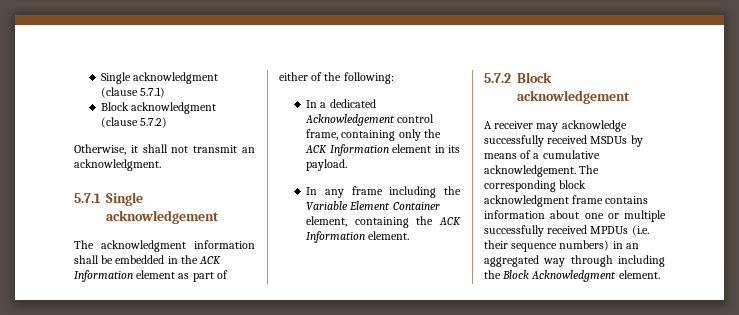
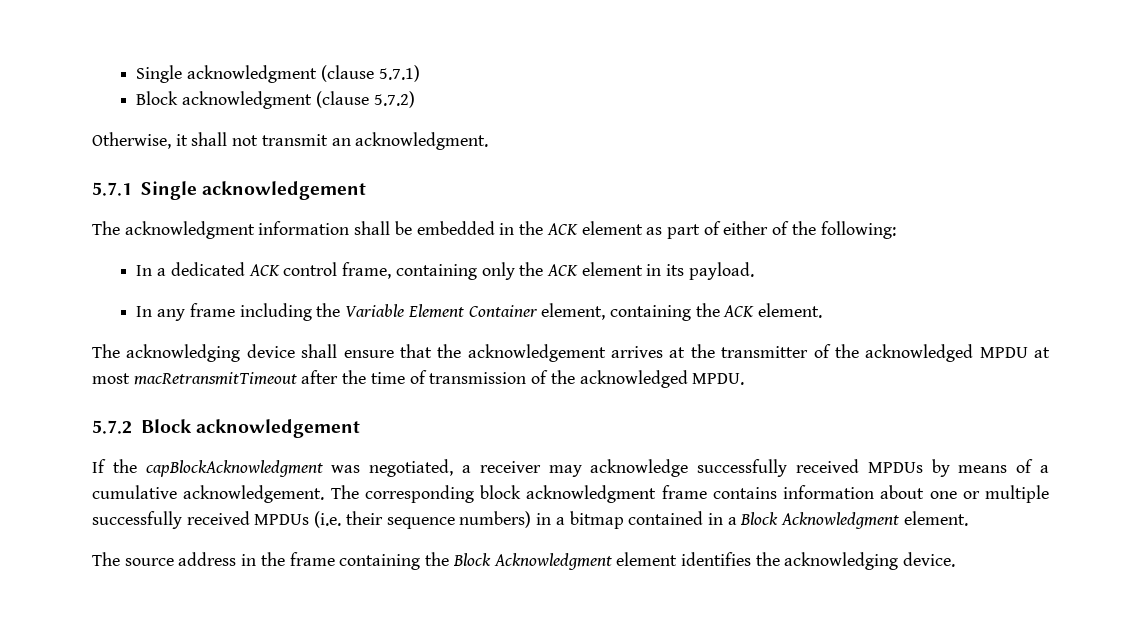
- The acknowledgment information shall be embedded in the ACK Information element as part of either of the following:
+ The acknowledgment information shall be embedded in the ACK element as part of either of the following:
- In a dedicated Acknowledgement control frame, containing only the ACK Information element in its payload.
+ In a dedicated ACK control frame, containing only the ACK element in its payload.
- In any frame including the Variable Element Container element, containing the ACK Information element.
+ In any frame including the Variable Element Container element, containing the ACK element.
+ The acknowledging device shall ensure that the acknowledgement arrives at the transmitter of the acknowledged MPDU at most macRetransmitTimeout after the time of transmission of the acknowledged MPDU.
  5.7.2 Block acknowledgement
- A receiver may acknowledge successfully received MSDUs by means of a cumulative acknowledgement.
+ If the capBlockAcknowledgment was negotiated, a receiver may acknowledge successfully received MPDUs by means of a cumulative acknowledgement.
- The corresponding block acknowledgment frame contains information about one or multiple successfully received MPDUs (i.e. their sequence numbers) in an aggregated way through including the Block Acknowledgment element.
+ The corresponding block acknowledgment frame contains information about one or multiple successfully received MPDUs (i.e. their sequence numbers) in a bitmap contained in a Block Acknowledgment element.
+ The source address in the frame containing the Block Acknowledgment element identifies the acknowledging device.

